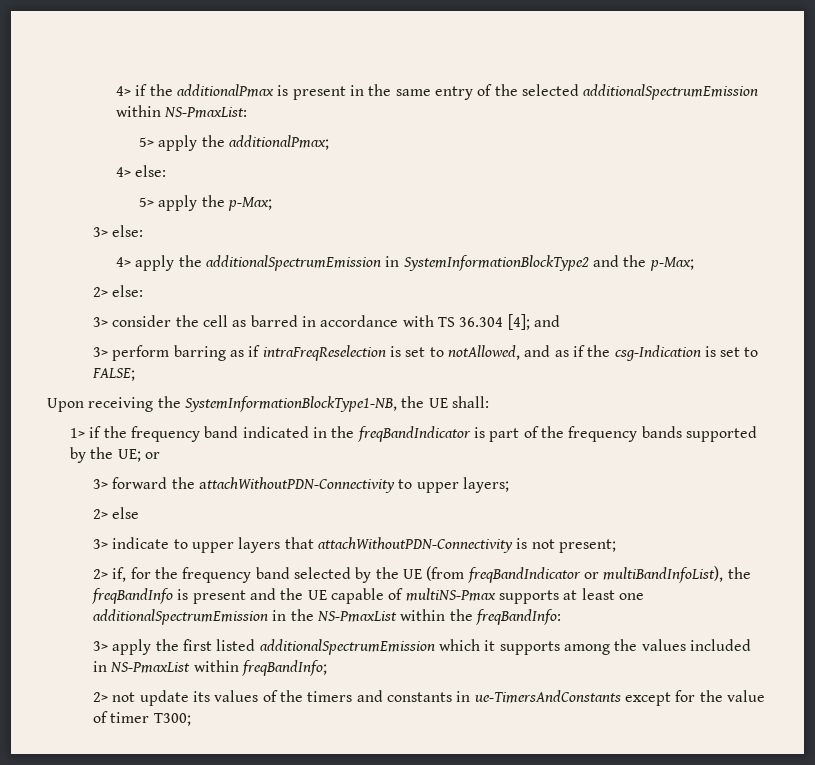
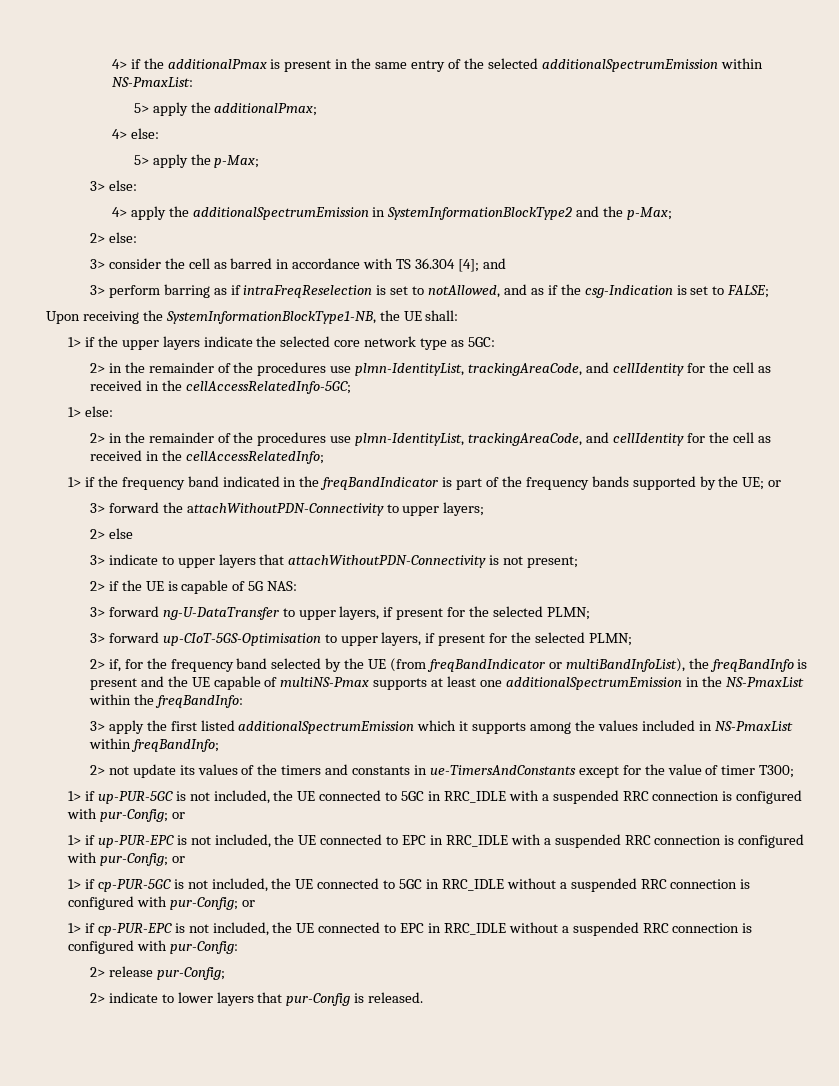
+ 1> if the upper layers indicate the selected core network type as 5GC:
+ 2> in the remainder of the procedures use plmn-IdentityList, trackingAreaCode, and cellIdentity for the cell as received in the cellAccessRelatedInfo-5GC;
+ 1> else:
+ 2> in the remainder of the procedures use plmn-IdentityList, trackingAreaCode, and cellIdentity for the cell as received in the cellAccessRelatedInfo;
+ 2> if the UE is capable of 5G NAS:
+ 3> forward ng-U-DataTransfer to upper layers, if present for the selected PLMN;
+ 3> forward up-CIoT-5GS-Optimisation to upper layers, if present for the selected PLMN;
+ 1> if up-PUR-5GC is not included, the UE connected to 5GC in RRC_IDLE with a suspended RRC connection is configured with pur-Config; or
+ 1> if up-PUR-EPC is not included, the UE connected to EPC in RRC_IDLE with a suspended RRC connection is configured with pur-Config; or
+ 1> if cp-PUR-5GC is not included, the UE connected to 5GC in RRC_IDLE without a suspended RRC connection is configured with pur-Config; or
+ 1> if cp-PUR-EPC is not included, the UE connected to EPC in RRC_IDLE without a suspended RRC connection is configured with pur-Config:
+ 2> release pur-Config;
+ 2> indicate to lower layers that pur-Config is released.

